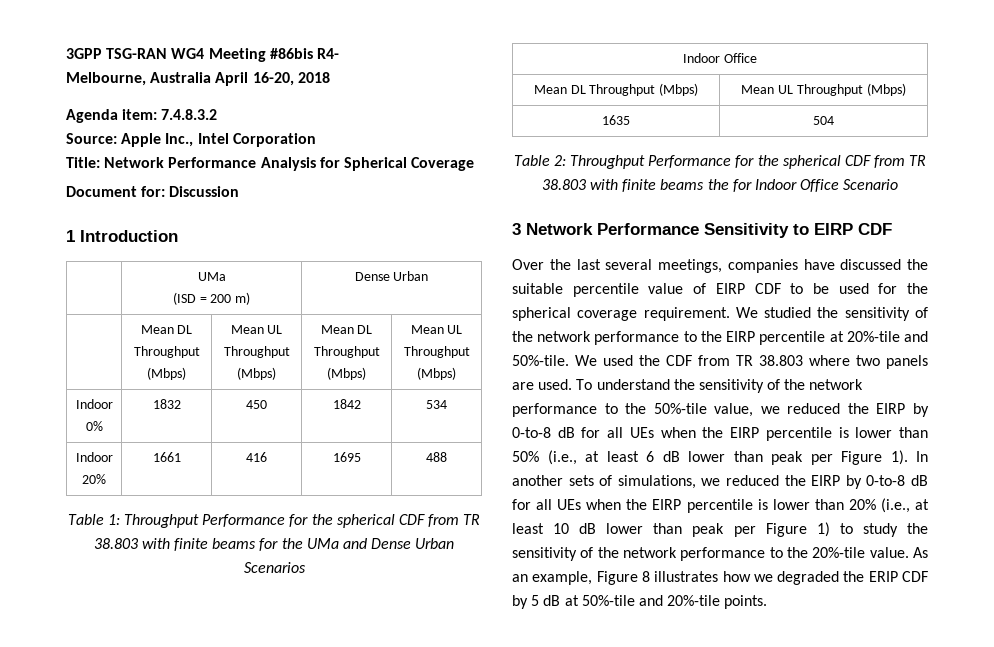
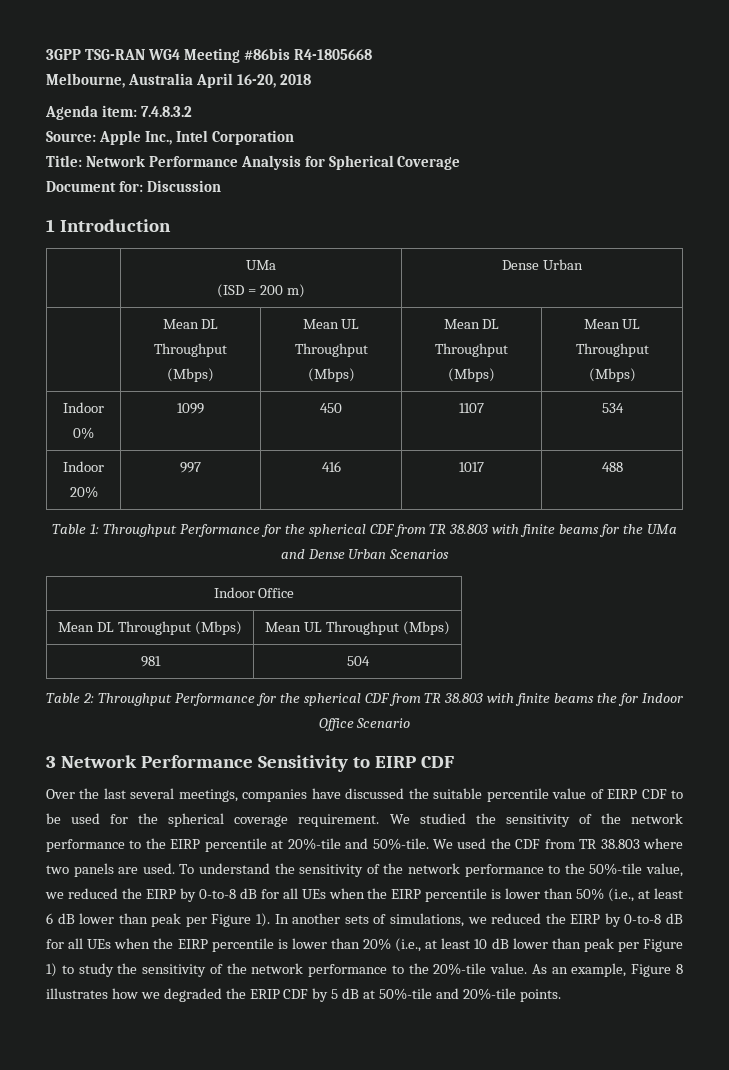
- 3GPP TSG-RAN WG4 Meeting #86bis R4-
+ 3GPP TSG-RAN WG4 Meeting #86bis R4-1805668
- Indoor 0% | 1832 | 450 | 1842 | 534
+ Indoor 0% | 1099 | 450 | 1107 | 534
- Indoor 20% | 1661 | 416 | 1695 | 488
+ Indoor 20% | 997 | 416 | 1017 | 488
- 1635 | 504
+ 981 | 504

